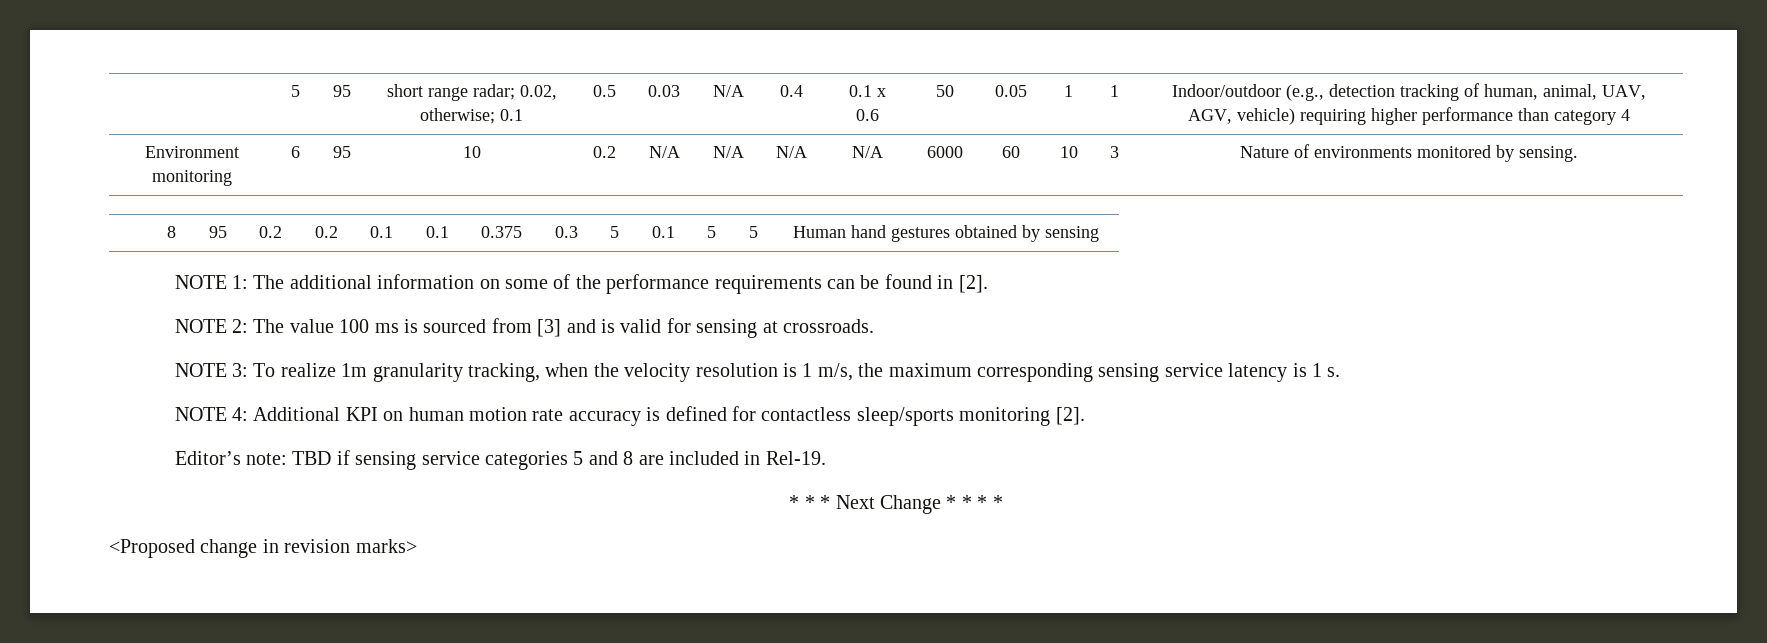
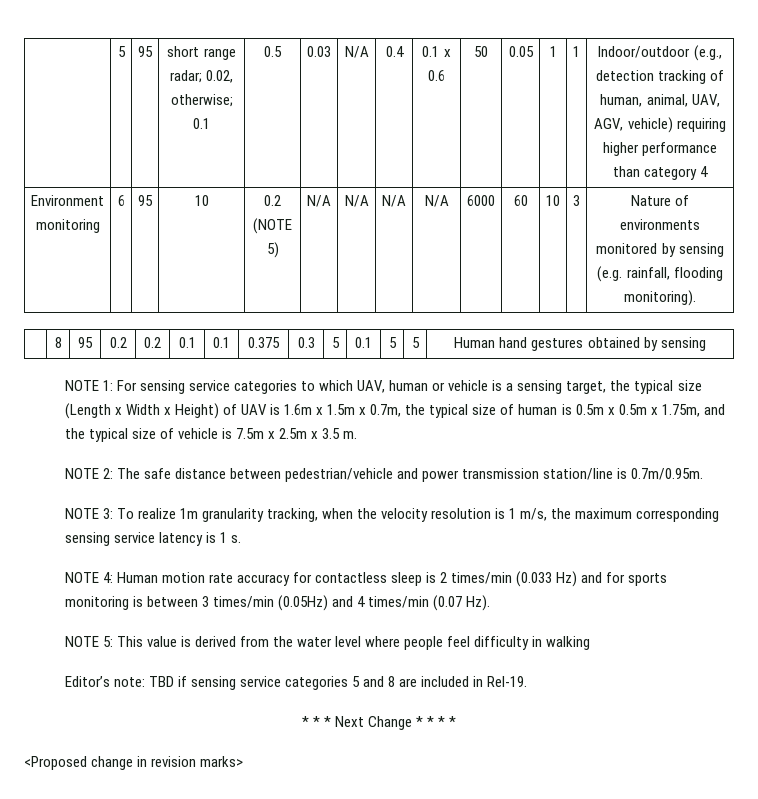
- Environment monitoring | 6 | 95 | 10 | 0.2 | N/A | N/A | N/A | N/A | 6000 | 60 | 10 | 3 | Nature of environments monitored by sensing.
+ Environment monitoring | 6 | 95 | 10 | 0.2 (NOTE 5) | N/A | N/A | N/A | N/A | 6000 | 60 | 10 | 3 | Nature of environments monitored by sensing (e.g. rainfall, flooding monitoring).
- NOTE 1: The additional information on some of the performance requirements can be found in [2].
- NOTE 2: The value 100 ms is sourced from [3] and is valid for sensing at crossroads.
+ NOTE 1: For sensing service categories to which UAV, human or vehicle is a sensing target, the typical size (Length x Width x Height) of UAV is 1.6m x 1.5m x 0.7m, the typical size of human is 0.5m x 0.5m x 1.75m, and the typical size of vehicle is 7.5m x 2.5m x 3.5 m.
+ NOTE 2: The safe distance between pedestrian/vehicle and power transmission station/line is 0.7m/0.95m.
- NOTE 4: Additional KPI on human motion rate accuracy is defined for contactless sleep/sports monitoring [2].
+ NOTE 4: Human motion rate accuracy for contactless sleep is 2 times/min (0.033 Hz) and for sports monitoring is between 3 times/min (0.05Hz) and 4 times/min (0.07 Hz).
+ NOTE 5: This value is derived from the water level where people feel difficulty in walking

